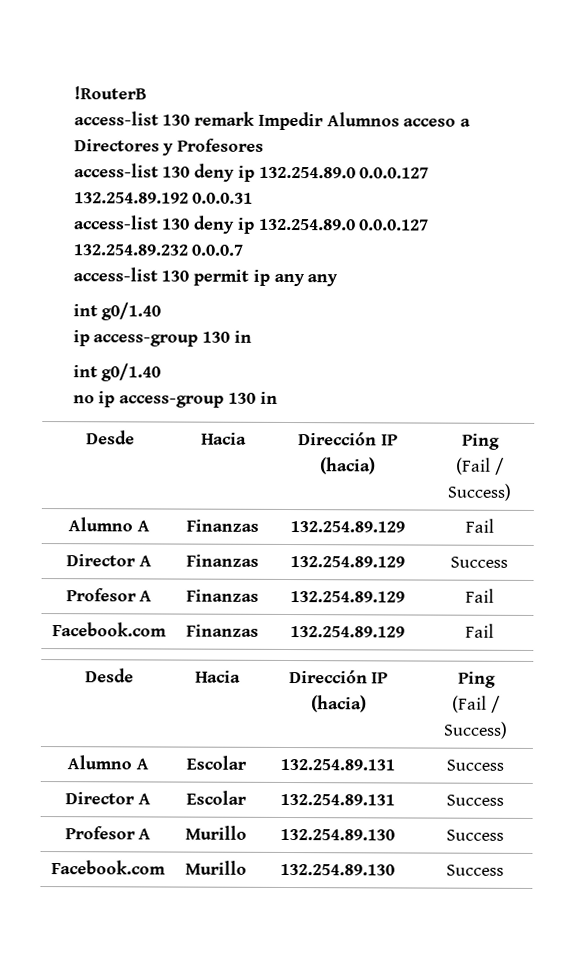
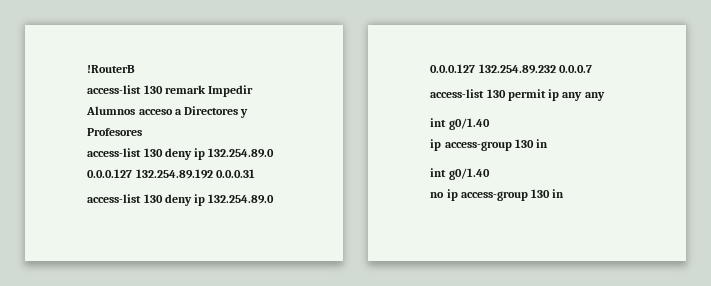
  no ip access-group 130 in
- Desde | Hacia | Dirección IP (hacia) | Ping
- (Fail / Success)
- Alumno A | Finanzas | 132.254.89.129 | Fail
- Director A | Finanzas | 132.254.89.129 | Success
- Profesor A | Finanzas | 132.254.89.129 | Fail
- Facebook.com | Finanzas | 132.254.89.129 | Fail
- Desde | Hacia | Dirección IP (hacia) | Ping
- (Fail / Success)
- Alumno A | Escolar | 132.254.89.131 | Success
- Director A | Escolar | 132.254.89.131 | Success
- Profesor A | Murillo | 132.254.89.130 | Success
- Facebook.com | Murillo | 132.254.89.130 | Success

